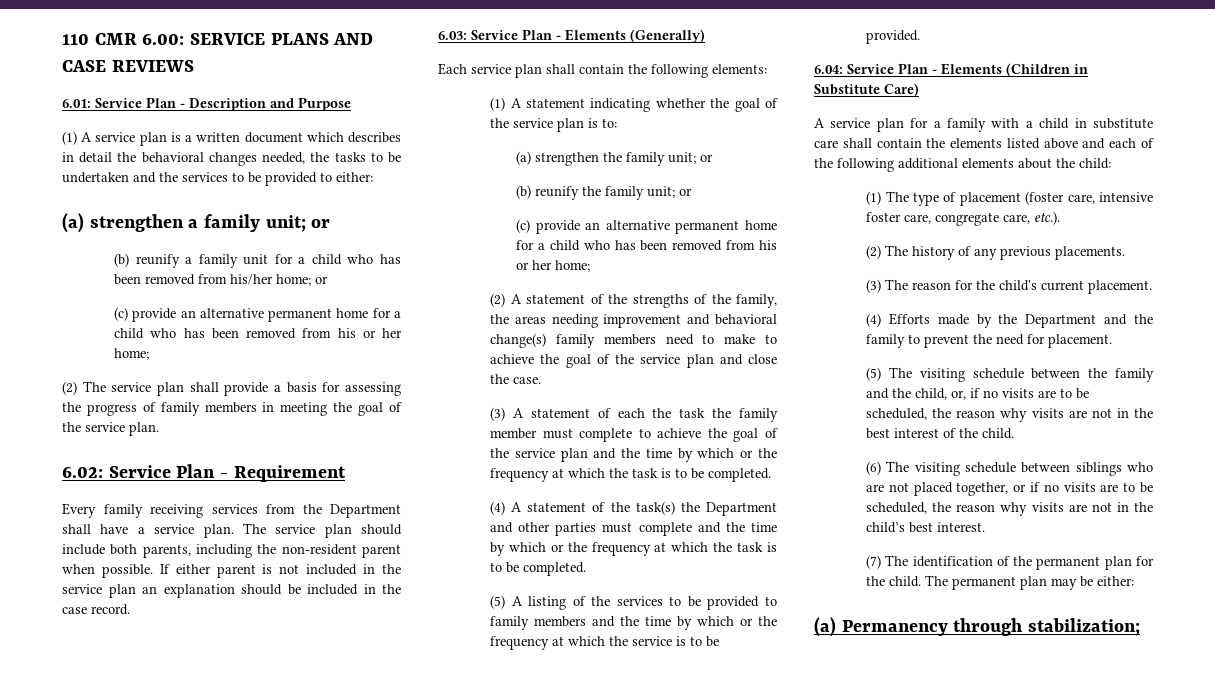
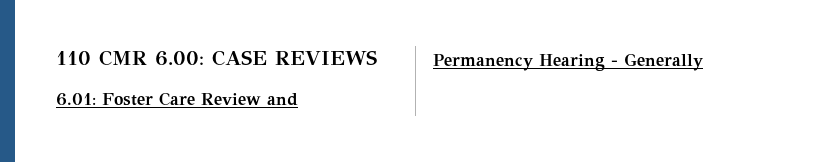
- 110 CMR 6.00: SERVICE PLANS AND CASE REVIEWS
+ 110 CMR 6.00: CASE REVIEWS
- 6.01: Service Plan - Description and Purpose
- (1) A service plan is a written document which describes in detail the behavioral changes needed, the tasks to be undertaken and the services to be provided to either:
- (a) strengthen a family unit; or
- (b) reunify a family unit for a child who has been removed from his/her home; or
- (c) provide an alternative permanent home for a child who has been removed from his or her home;
- (2) The service plan shall provide a basis for assessing the progress of family members in meeting the goal of the service plan.
- 6.02: Service Plan - Requirement
- Every family receiving services from the Department shall have a service plan. The service plan should include both parents, including the non-resident parent when possible. If either parent is not included in the service plan an explanation should be included in the case record.
- 6.03: Service Plan - Elements (Generally)
- Each service plan shall contain the following elements:
- (1) A statement indicating whether the goal of the service plan is to:
- (a) strengthen the family unit; or
- (b) reunify the family unit; or
- (c) provide an alternative permanent home for a child who has been removed from his or her home;
- (2) A statement of the strengths of the family, the areas needing improvement and behavioral change(s) family members need to make to achieve the goal of the service plan and close the case.
- (3) A statement of each the task the family member must complete to achieve the goal of the service plan and the time by which or the frequency at which the task is to be completed.
- (4) A statement of the task(s) the Department and other parties must complete and the time by which or the frequency at which the task is to be completed.
- (5) A listing of the services to be provided to family members and the time by which or the frequency at which the service is to be provided.
- 6.04: Service Plan - Elements (Children in Substitute Care)
- A service plan for a family with a child in substitute care shall contain the elements listed above and each of the following additional elements about the child:
- (1) The type of placement (foster care, intensive foster care, congregate care, etc.).
- (2) The history of any previous placements.
- (3) The reason for the child's current placement.
- (4) Efforts made by the Department and the family to prevent the need for placement.
- (5) The visiting schedule between the family and the child, or, if no visits are to be scheduled, the reason why visits are not in the best interest of the child.
- (6) The visiting schedule between siblings who are not placed together, or if no visits are to be scheduled, the reason why visits are not in the child’s best interest.
- (7) The identification of the permanent plan for the child. The permanent plan may be either:
- (a) Permanency through stabilization;
+ 6.01: Foster Care Review and Permanency Hearing - Generally

